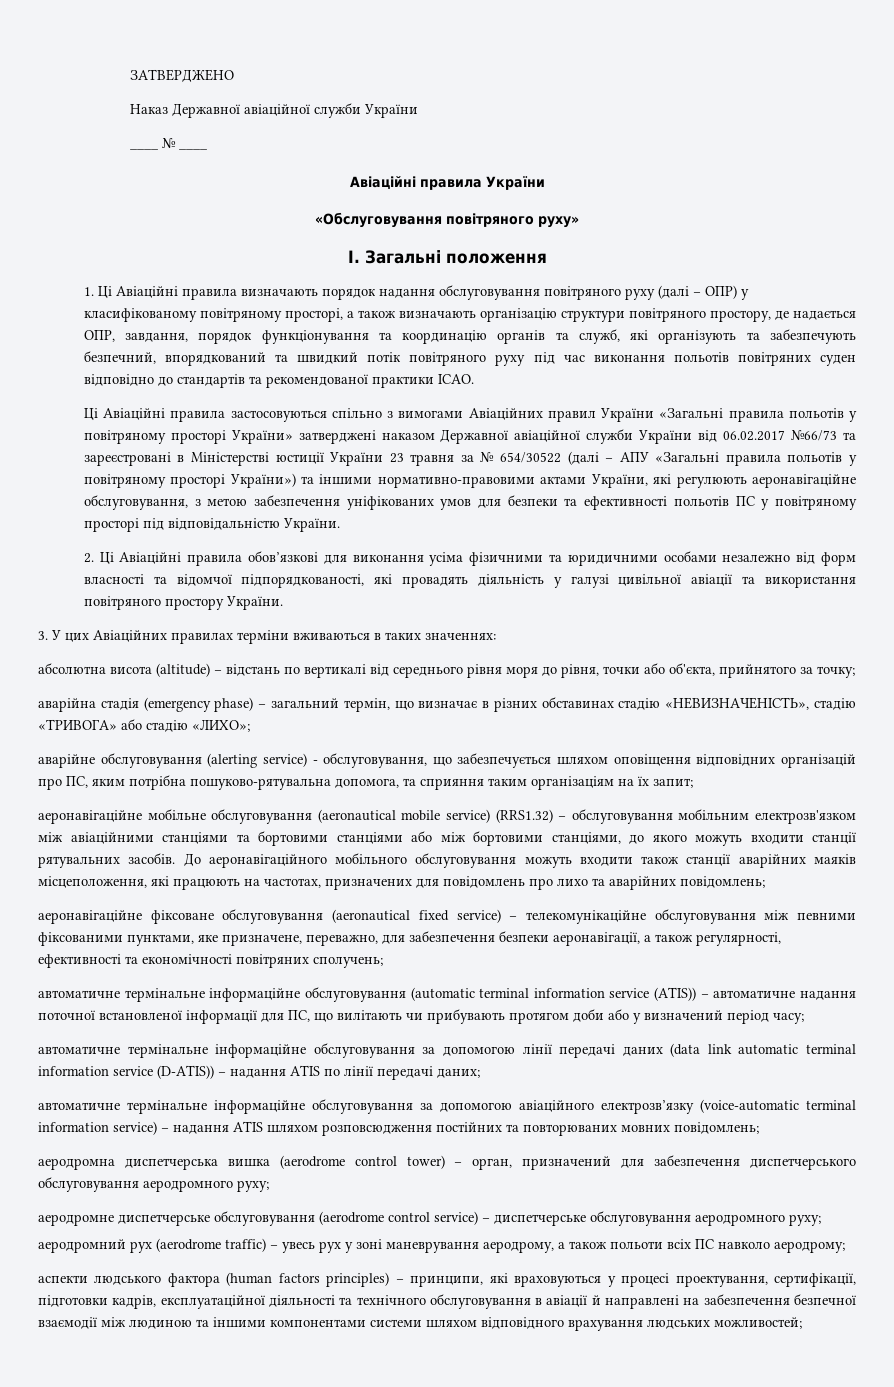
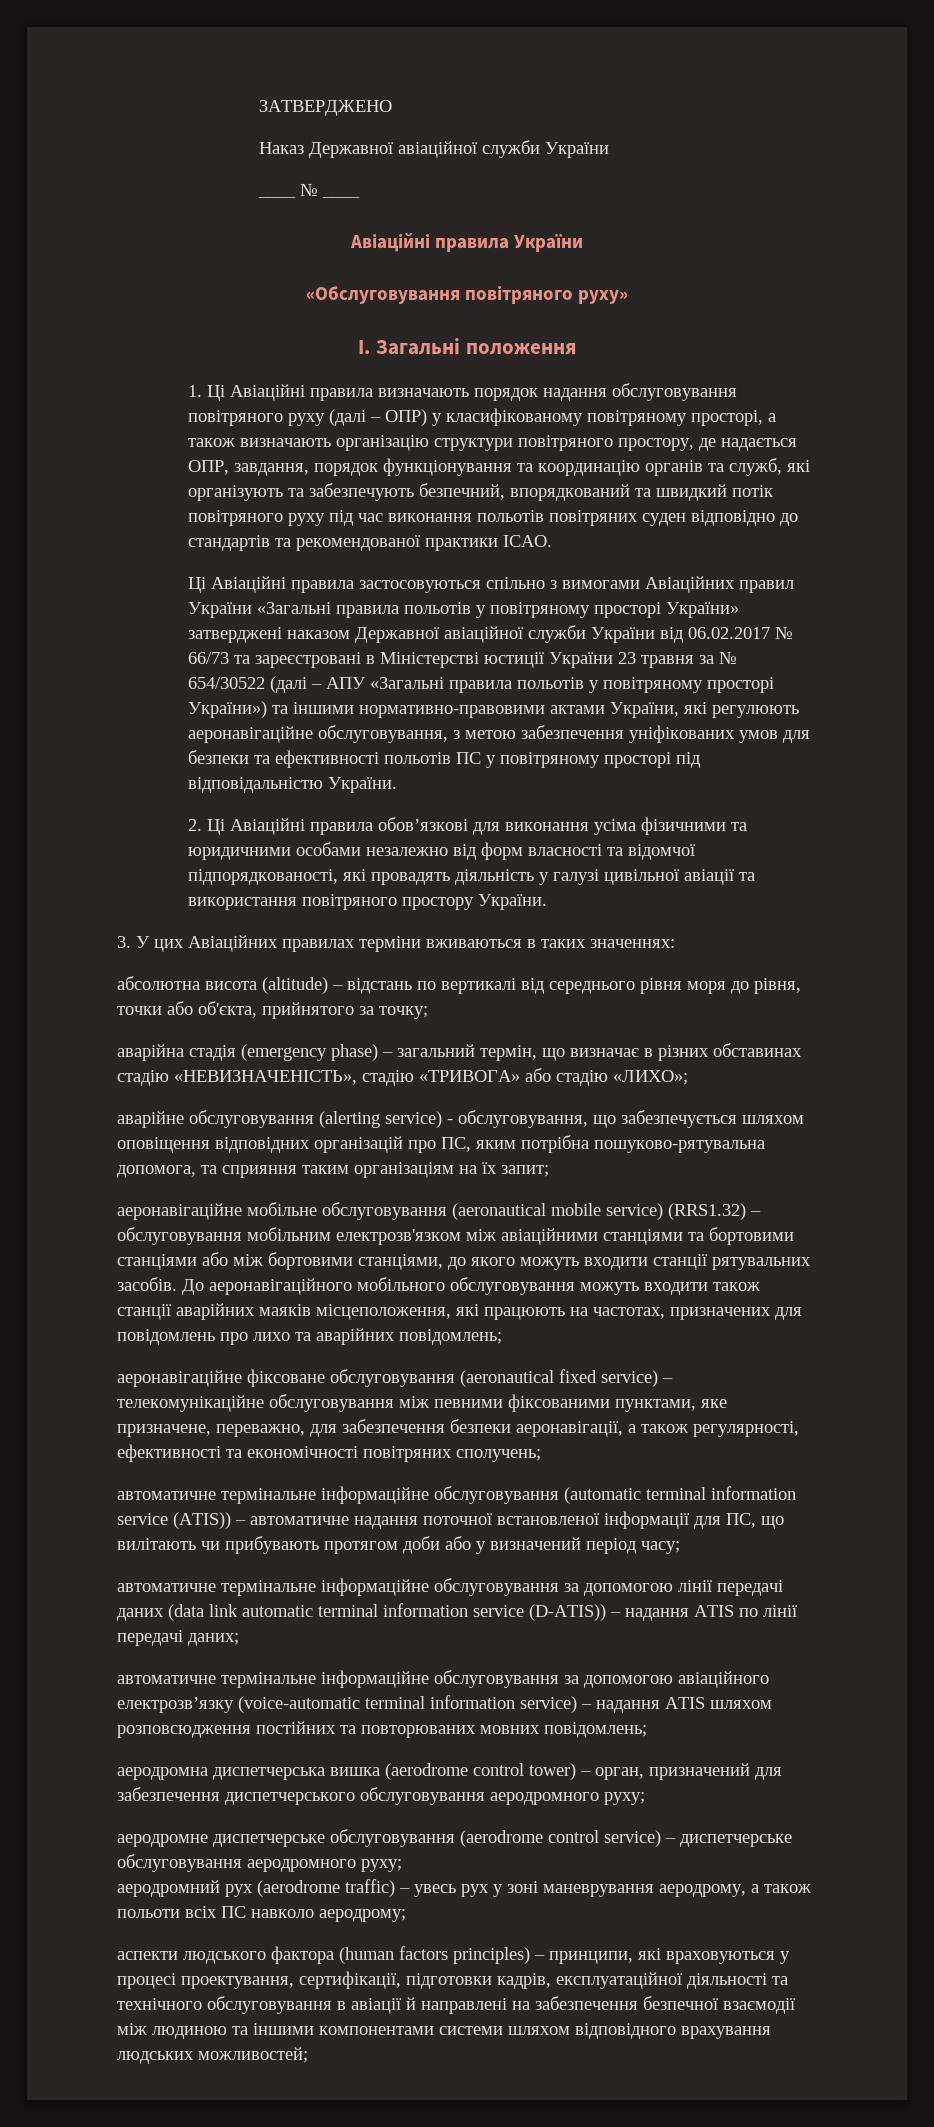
- Ці Авіаційні правила застосовуються спільно з вимогами Авіаційних правил України «Загальні правила польотів у повітряному просторі України» затверджені наказом Державної авіаційної служби України від 06.02.2017 №66/73 та зареєстровані в Міністерстві юстиції України 23 травня за № 654/30522 (далі – АПУ «Загальні правила польотів у повітряному просторі України») та іншими нормативно-правовими актами України, які регулюють аеронавігаційне обслуговування, з метою забезпечення уніфікованих умов для безпеки та ефективності польотів ПС у повітряному просторі під відповідальністю України.
+ Ці Авіаційні правила застосовуються спільно з вимогами Авіаційних правил України «Загальні правила польотів у повітряному просторі України» затверджені наказом Державної авіаційної служби України від 06.02.2017 № 66/73 та зареєстровані в Міністерстві юстиції України 23 травня за № 654/30522 (далі – АПУ «Загальні правила польотів у повітряному просторі України») та іншими нормативно-правовими актами України, які регулюють аеронавігаційне обслуговування, з метою забезпечення уніфікованих умов для безпеки та ефективності польотів ПС у повітряному просторі під відповідальністю України.

